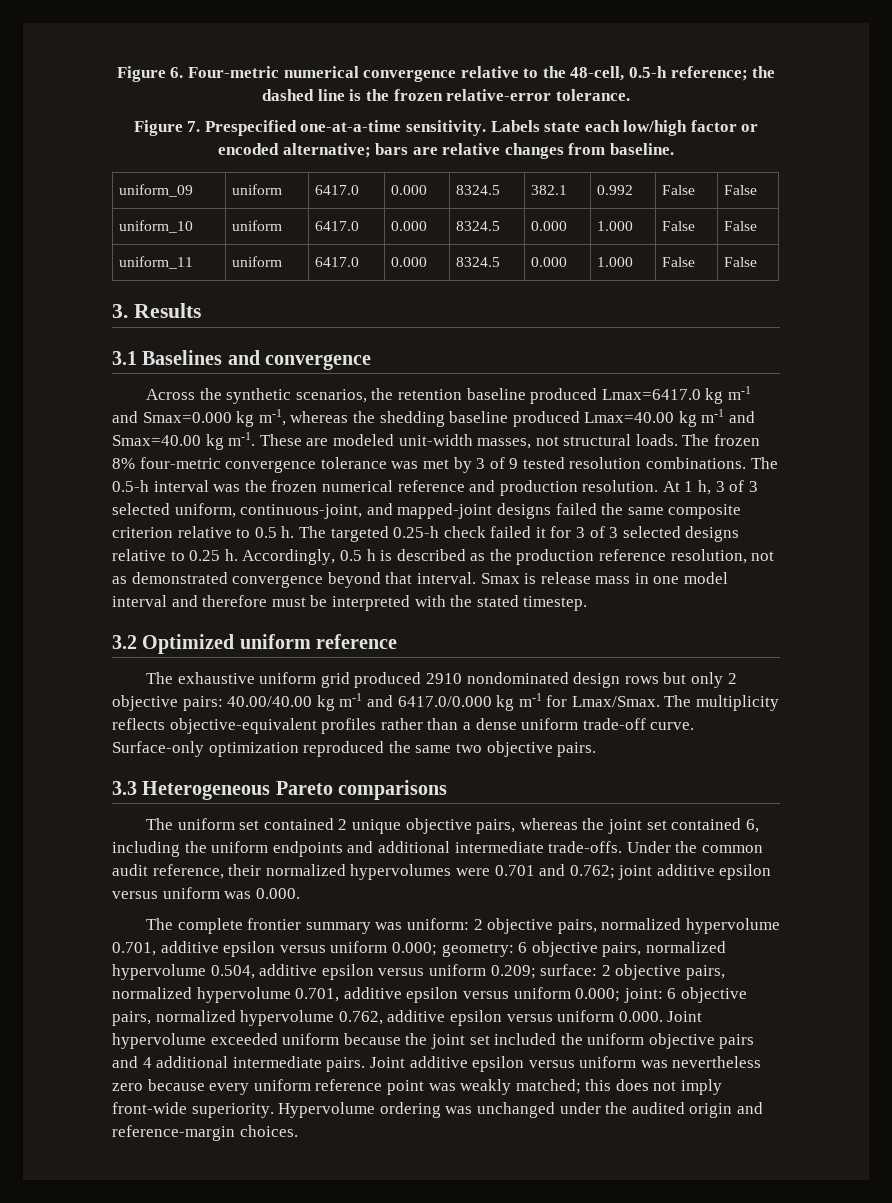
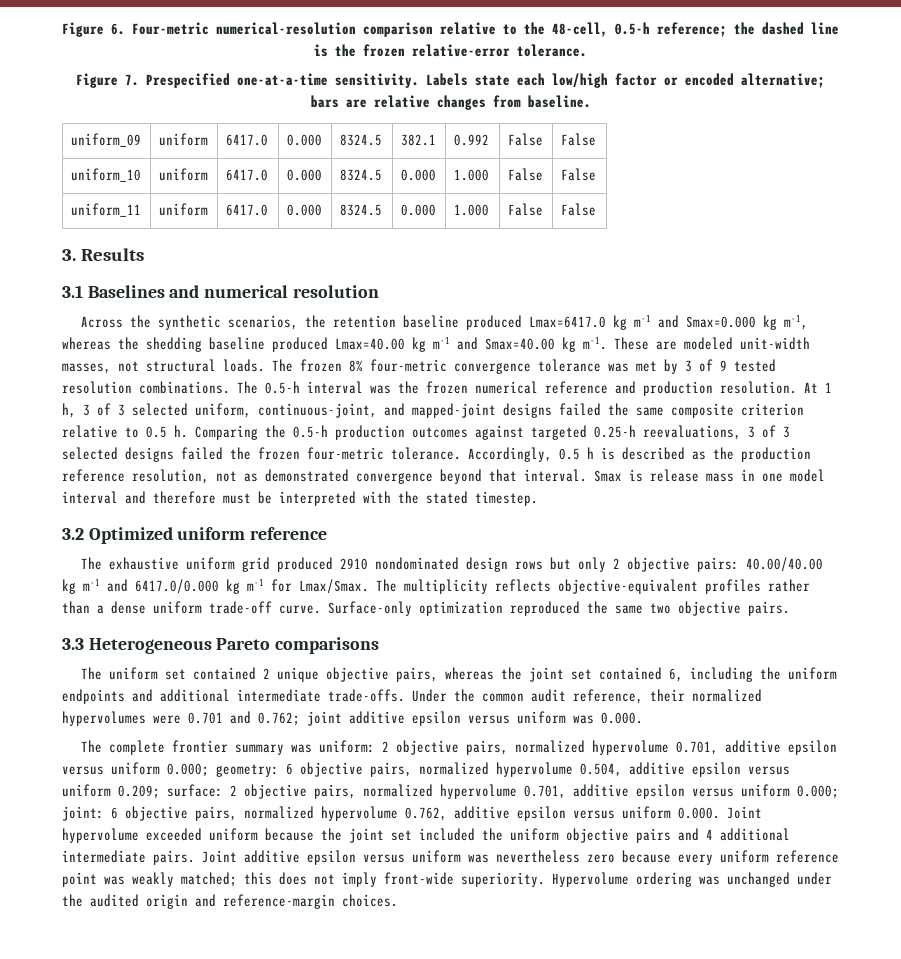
- Figure 6. Four-metric numerical convergence relative to the 48-cell, 0.5-h reference; the dashed line is the frozen relative-error tolerance.
+ Figure 6. Four-metric numerical-resolution comparison relative to the 48-cell, 0.5-h reference; the dashed line is the frozen relative-error tolerance.
- 3.1 Baselines and convergence
+ 3.1 Baselines and numerical resolution
- The targeted 0.25-h check failed it for 3 of 3 selected designs relative to 0.25 h.
+ Comparing the 0.5-h production outcomes against targeted 0.25-h reevaluations, 3 of 3 selected designs failed the frozen four-metric tolerance.

